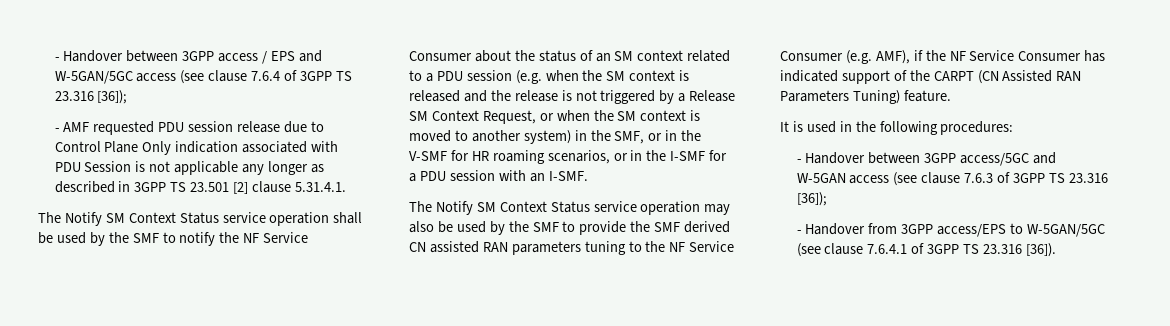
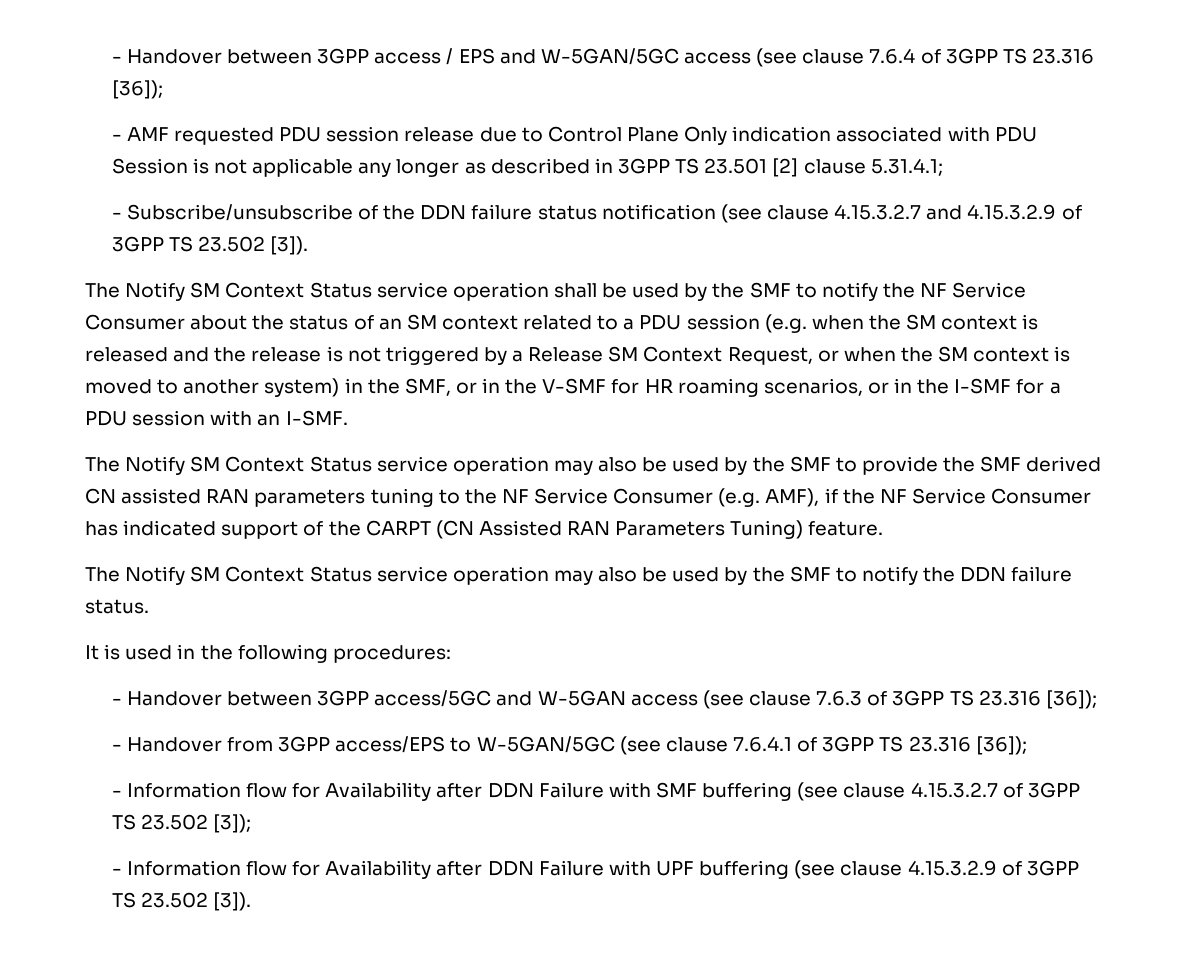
- - AMF requested PDU session release due to Control Plane Only indication associated with PDU Session is not applicable any longer as described in 3GPP TS 23.501 [2] clause 5.31.4.1.
+ - AMF requested PDU session release due to Control Plane Only indication associated with PDU Session is not applicable any longer as described in 3GPP TS 23.501 [2] clause 5.31.4.1;
+ - Subscribe/unsubscribe of the DDN failure status notification (see clause 4.15.3.2.7 and 4.15.3.2.9 of 3GPP TS 23.502 [3]).
+ The Notify SM Context Status service operation may also be used by the SMF to notify the DDN failure status.
- - Handover from 3GPP access/EPS to W-5GAN/5GC (see clause 7.6.4.1 of 3GPP TS 23.316 [36]).
+ - Handover from 3GPP access/EPS to W-5GAN/5GC (see clause 7.6.4.1 of 3GPP TS 23.316 [36]);
+ - Information flow for Availability after DDN Failure with SMF buffering (see clause 4.15.3.2.7 of 3GPP TS 23.502 [3]);
+ - Information flow for Availability after DDN Failure with UPF buffering (see clause 4.15.3.2.9 of 3GPP TS 23.502 [3]).

